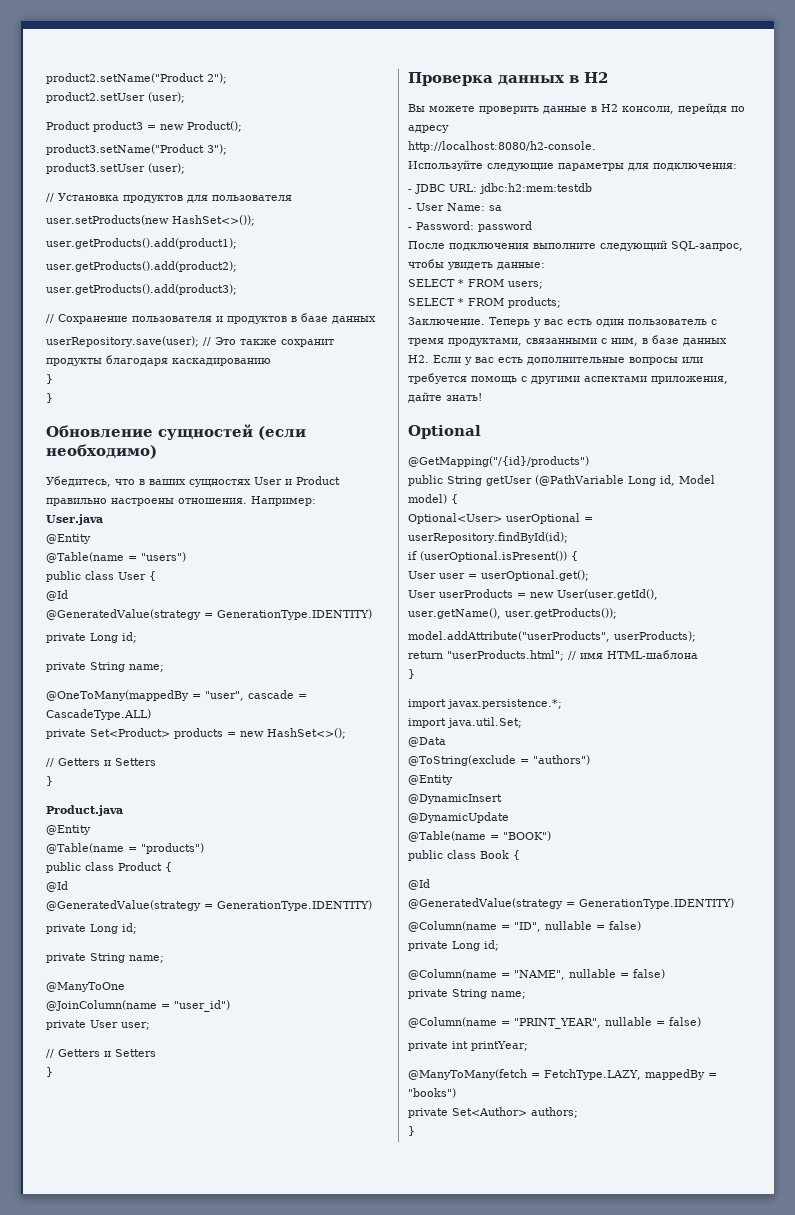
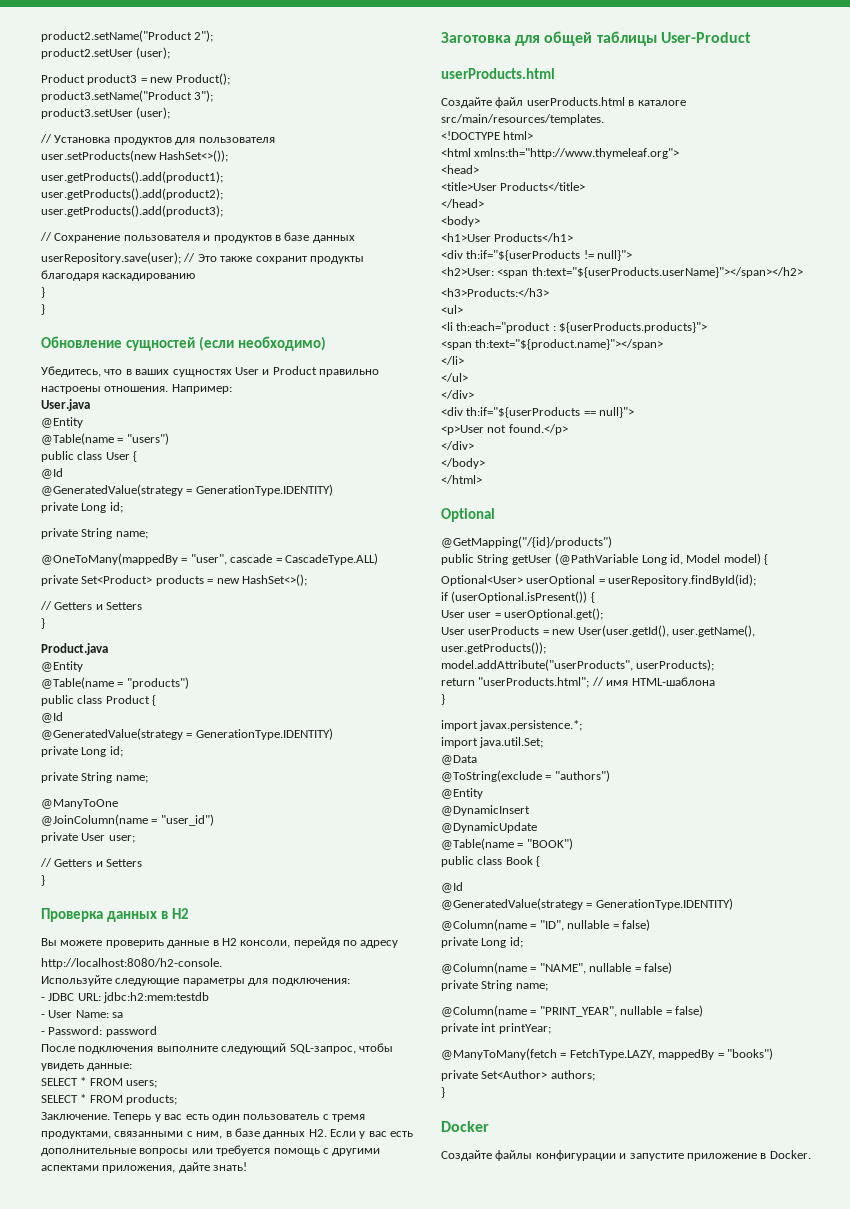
+ Заготовка для общей таблицы User-Product
+ userProducts.html
+ Создайте файл userProducts.html в каталоге src/main/resources/templates.
+ <!DOCTYPE html>
+ <html xmlns:th="http://www.thymeleaf.org">
+ <head>
+ <title>User Products</title>
+ </head>
+ <body>
+ <h1>User Products</h1>
+ <div th:if="${userProducts != null}">
+ <h2>User: <span th:text="${userProducts.userName}"></span></h2>
+ <h3>Products:</h3>
+ <ul>
+ <li th:each="product : ${userProducts.products}">
+ <span th:text="${product.name}"></span>
+ </li>
+ </ul>
+ </div>
+ <div th:if="${userProducts == null}">
+ <p>User not found.</p>
+ </div>
+ </body>
+ </html>
+ Docker
+ Создайте файлы конфигурации и запустите приложение в Docker.

